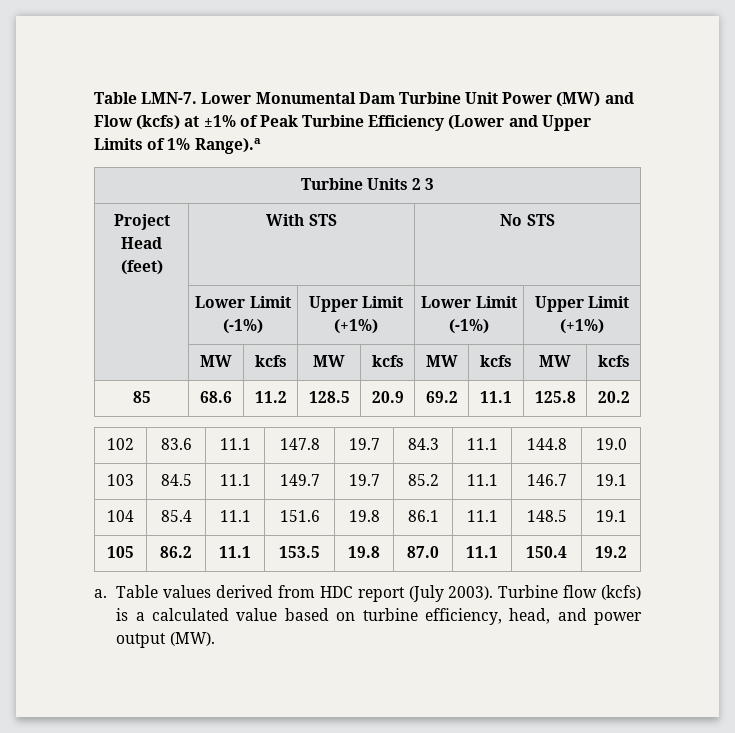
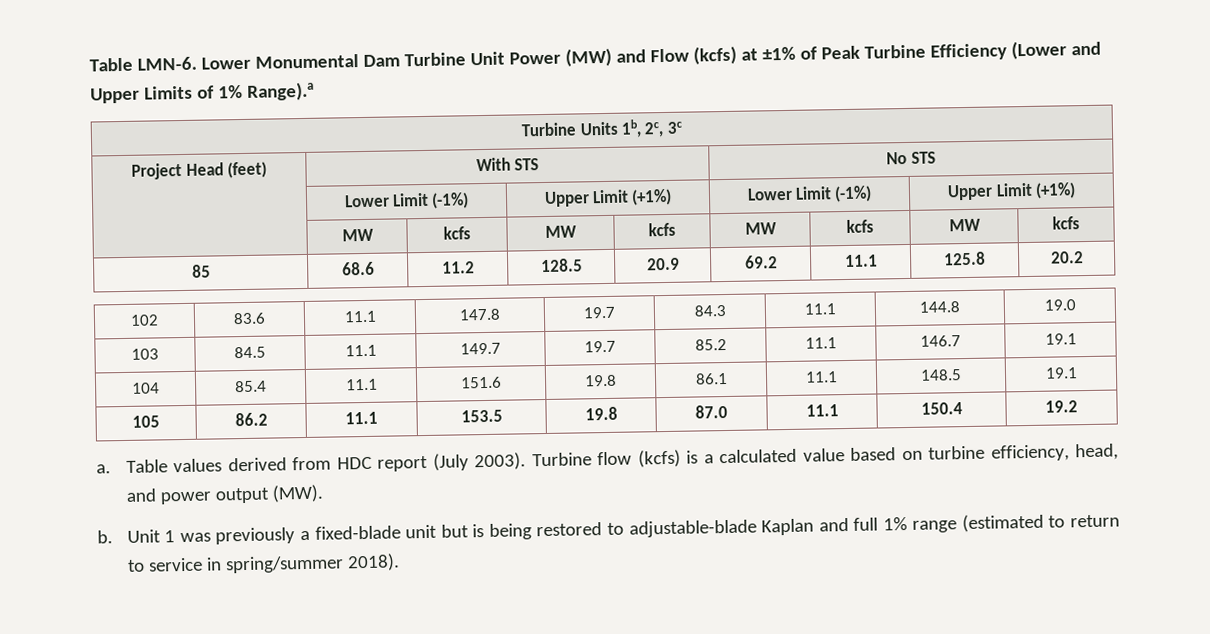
- Table LMN-7.
+ Table LMN-6.
- Turbine Units 2 3
+ Turbine Units 1b, 2c, 3c
+ b. Unit 1 was previously a fixed-blade unit but is being restored to adjustable-blade Kaplan and full 1% range (estimated to return to service in spring/summer 2018).

